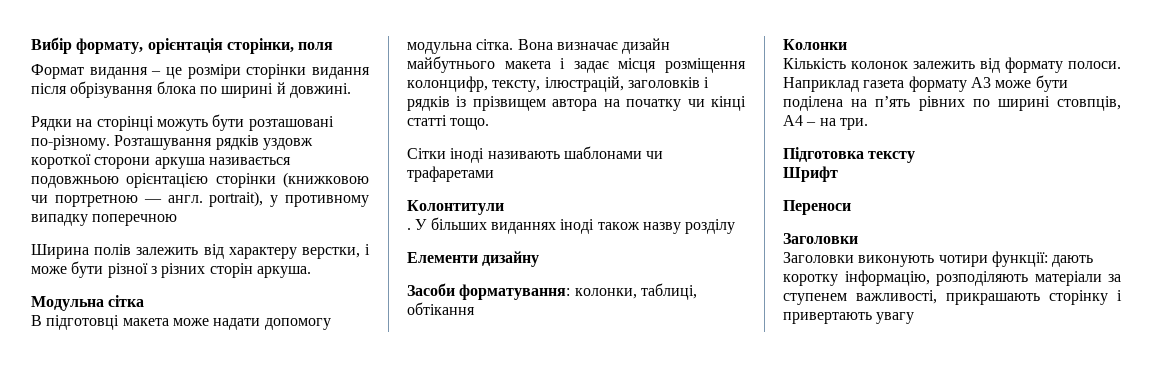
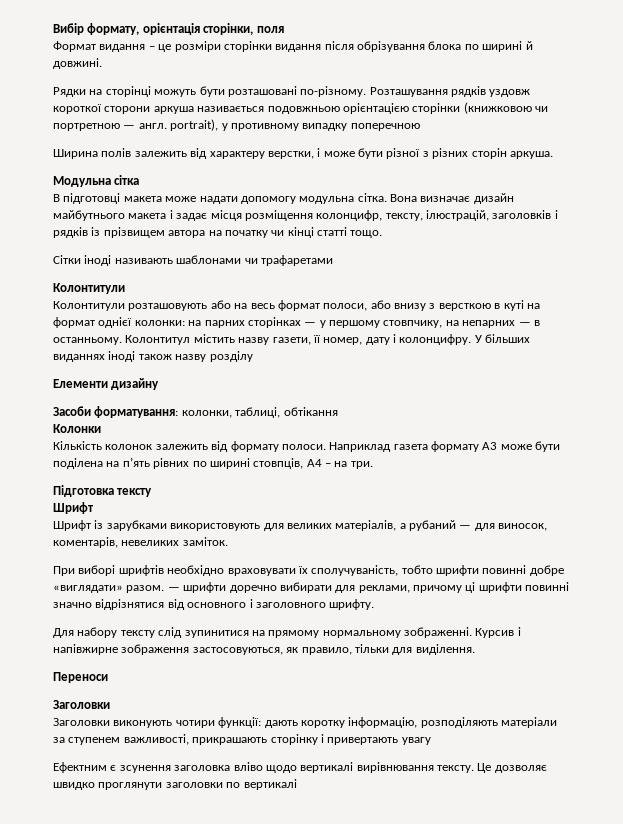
- .
+ Колонтитули розташовують або на весь формат полоси, або внизу з версткою в куті на формат однієї колонки: на парних сторінках — у першому стовпчику, на непарних — в останньому. Колонтитул містить назву газети, її номер, дату і колонцифру.
+ Шрифт із зарубками використовують для великих матеріалів, а рубаний — для виносок, коментарів, невеликих заміток.
+ При виборі шрифтів необхідно враховувати їх сполучуваність, тобто шрифти повинні добре «виглядати» разом. — шрифти доречно вибирати для реклами, причому ці шрифти повинні значно відрізнятися від основного і заголовного шрифту.
+ Для набору тексту слід зупинитися на прямому нормальному зображенні. Курсив і напівжирне зображення застосовуються, як правило, тільки для виділення.
+ Ефектним є зсунення заголовка вліво щодо вертикалі вирівнювання тексту. Це дозволяє швидко проглянути заголовки по вертикалі

